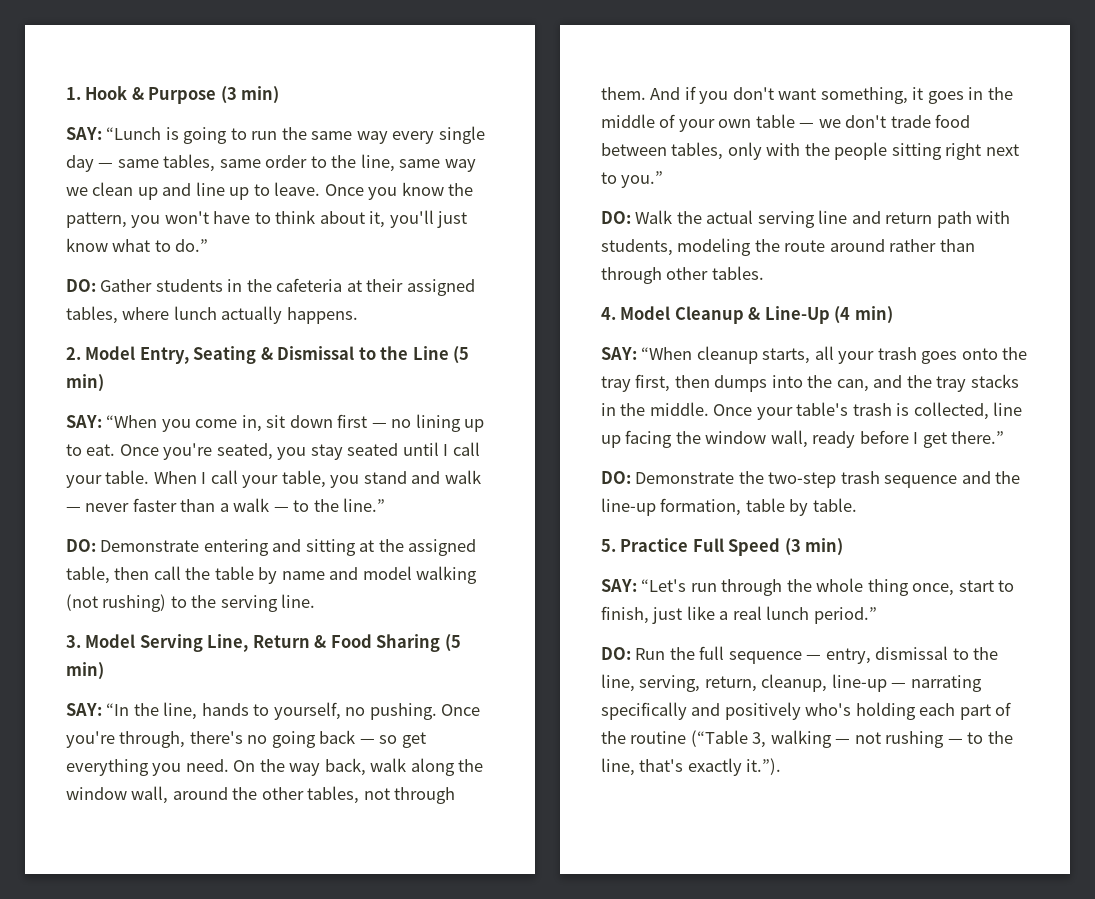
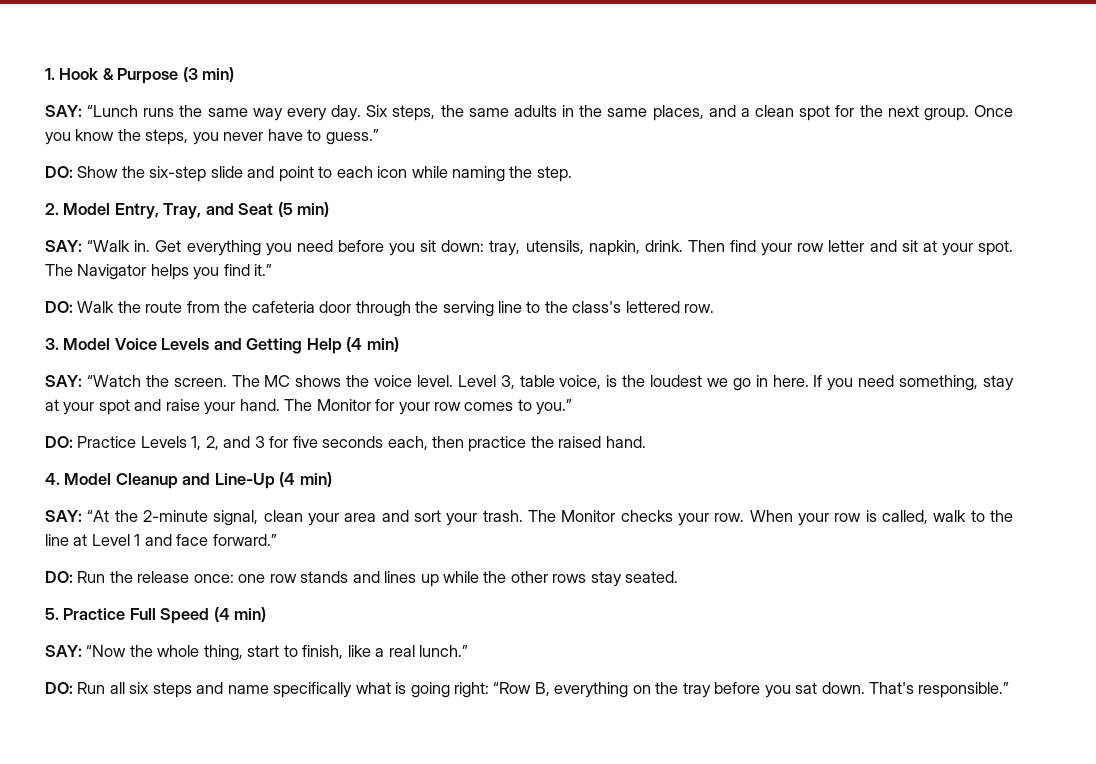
- SAY: “Lunch is going to run the same way every single day — same tables, same order to the line, same way we clean up and line up to leave. Once you know the pattern, you won't have to think about it, you'll just know what to do.”
- DO: Gather students in the cafeteria at their assigned tables, where lunch actually happens.
- 2. Model Entry, Seating & Dismissal to the Line (5 min)
- SAY: “When you come in, sit down first — no lining up to eat. Once you're seated, you stay seated until I call your table. When I call your table, you stand and walk — never faster than a walk — to the line.”
- DO: Demonstrate entering and sitting at the assigned table, then call the table by name and model walking (not rushing) to the serving line.
- 3. Model Serving Line, Return & Food Sharing (5 min)
- SAY: “In the line, hands to yourself, no pushing. Once you're through, there's no going back — so get everything you need. On the way back, walk along the window wall, around the other tables, not through them. And if you don't want something, it goes in the middle of your own table — we don't trade food between tables, only with the people sitting right next to you.”
- DO: Walk the actual serving line and return path with students, modeling the route around rather than through other tables.
+ SAY: “Lunch runs the same way every day. Six steps, the same adults in the same places, and a clean spot for the next group. Once you know the steps, you never have to guess.”
+ DO: Show the six-step slide and point to each icon while naming the step.
+ 2. Model Entry, Tray, and Seat (5 min)
+ SAY: “Walk in. Get everything you need before you sit down: tray, utensils, napkin, drink. Then find your row letter and sit at your spot. The Navigator helps you find it.”
+ DO: Walk the route from the cafeteria door through the serving line to the class's lettered row.
+ 3. Model Voice Levels and Getting Help (4 min)
+ SAY: “Watch the screen. The MC shows the voice level. Level 3, table voice, is the loudest we go in here. If you need something, stay at your spot and raise your hand. The Monitor for your row comes to you.”
+ DO: Practice Levels 1, 2, and 3 for five seconds each, then practice the raised hand.
- 4. Model Cleanup & Line-Up (4 min)
+ 4. Model Cleanup and Line-Up (4 min)
- SAY: “When cleanup starts, all your trash goes onto the tray first, then dumps into the can, and the tray stacks in the middle. Once your table's trash is collected, line up facing the window wall, ready before I get there.”
- DO: Demonstrate the two-step trash sequence and the line-up formation, table by table.
+ SAY: “At the 2-minute signal, clean your area and sort your trash. The Monitor checks your row. When your row is called, walk to the line at Level 1 and face forward.”
+ DO: Run the release once: one row stands and lines up while the other rows stay seated.
- 5. Practice Full Speed (3 min)
- SAY: “Let's run through the whole thing once, start to finish, just like a real lunch period.”
- DO: Run the full sequence — entry, dismissal to the line, serving, return, cleanup, line-up — narrating specifically and positively who's holding each part of the routine (“Table 3, walking — not rushing — to the line, that's exactly it.”).
+ 5. Practice Full Speed (4 min)
+ SAY: “Now the whole thing, start to finish, like a real lunch.”
+ DO: Run all six steps and name specifically what is going right: “Row B, everything on the tray before you sat down. That's responsible.”

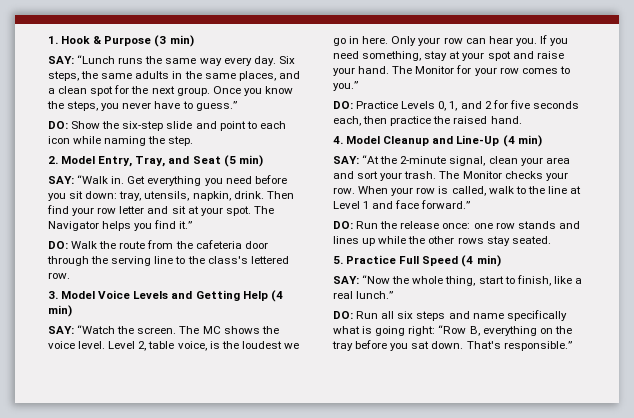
- Level 3, table voice, is the loudest we go in here.
+ Level 2, table voice, is the loudest we go in here.
+ Only your row can hear you.
- DO: Practice Levels 1, 2, and 3 for five seconds each, then practice the raised hand.
+ DO: Practice Levels 0, 1, and 2 for five seconds each, then practice the raised hand.

